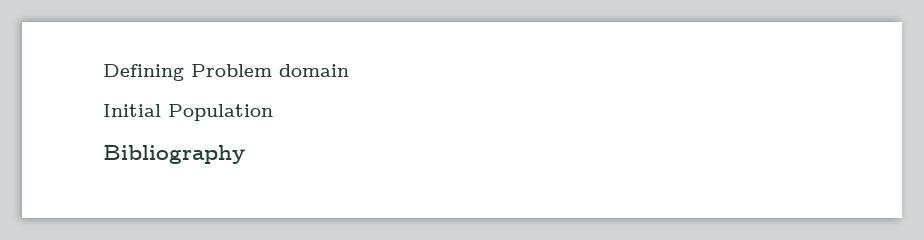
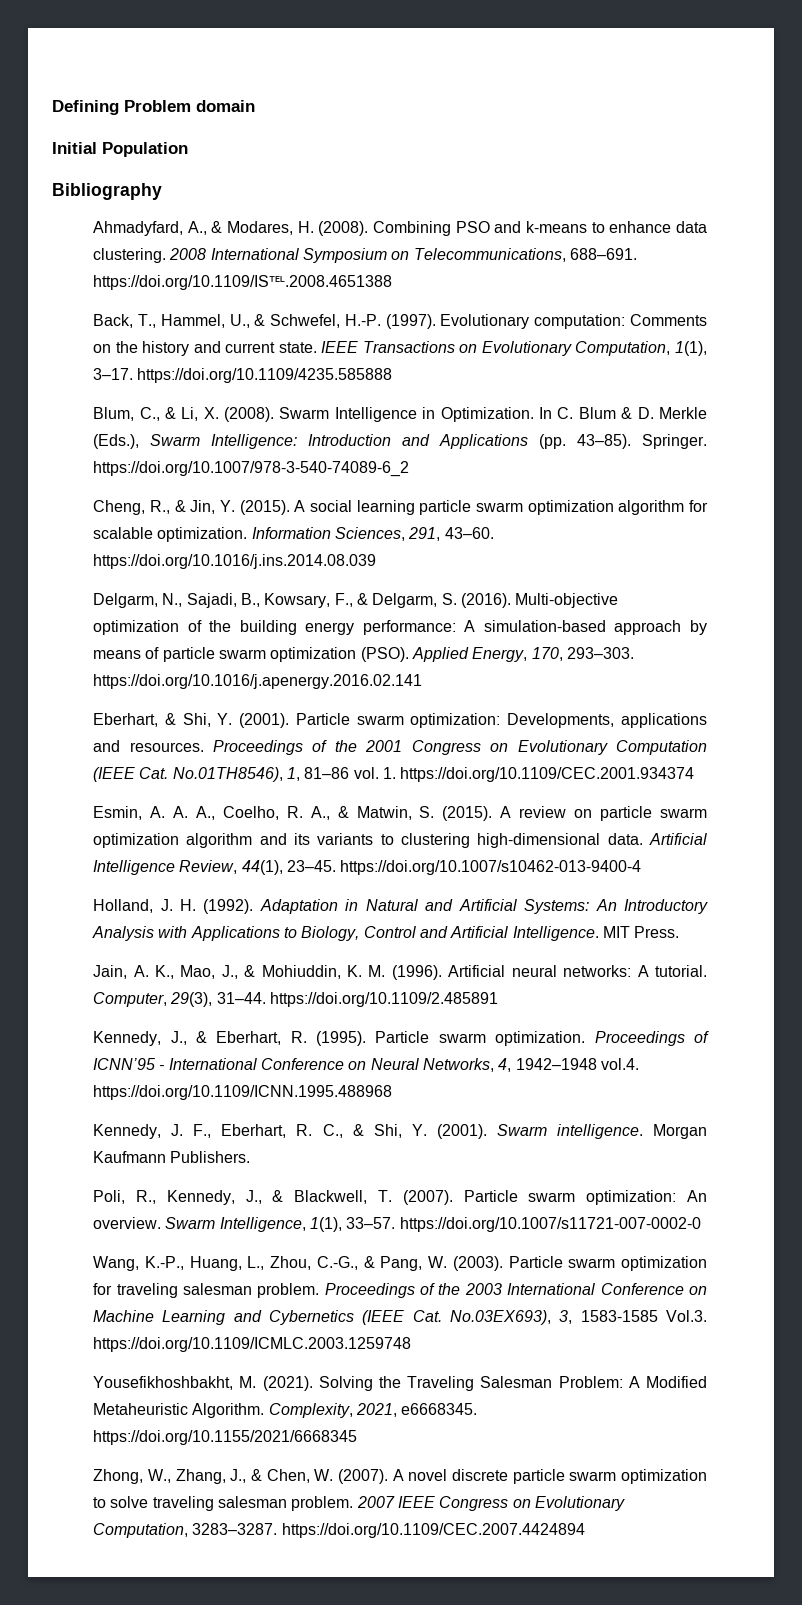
+ Ahmadyfard, A., & Modares, H. (2008). Combining PSO and k-means to enhance data clustering. 2008 International Symposium on Telecommunications, 688–691. https://doi.org/10.1109/IS℡.2008.4651388
+ Back, T., Hammel, U., & Schwefel, H.-P. (1997). Evolutionary computation: Comments on the history and current state. IEEE Transactions on Evolutionary Computation, 1(1), 3–17. https://doi.org/10.1109/4235.585888
+ Blum, C., & Li, X. (2008). Swarm Intelligence in Optimization. In C. Blum & D. Merkle (Eds.), Swarm Intelligence: Introduction and Applications (pp. 43–85). Springer. https://doi.org/10.1007/978-3-540-74089-6_2
+ Cheng, R., & Jin, Y. (2015). A social learning particle swarm optimization algorithm for scalable optimization. Information Sciences, 291, 43–60. https://doi.org/10.1016/j.ins.2014.08.039
+ Delgarm, N., Sajadi, B., Kowsary, F., & Delgarm, S. (2016). Multi-objective optimization of the building energy performance: A simulation-based approach by means of particle swarm optimization (PSO). Applied Energy, 170, 293–303. https://doi.org/10.1016/j.apenergy.2016.02.141
+ Eberhart, & Shi, Y. (2001). Particle swarm optimization: Developments, applications and resources. Proceedings of the 2001 Congress on Evolutionary Computation (IEEE Cat. No.01TH8546), 1, 81–86 vol. 1. https://doi.org/10.1109/CEC.2001.934374
+ Esmin, A. A. A., Coelho, R. A., & Matwin, S. (2015). A review on particle swarm optimization algorithm and its variants to clustering high-dimensional data. Artificial Intelligence Review, 44(1), 23–45. https://doi.org/10.1007/s10462-013-9400-4
+ Holland, J. H. (1992). Adaptation in Natural and Artificial Systems: An Introductory Analysis with Applications to Biology, Control and Artificial Intelligence. MIT Press.
+ Jain, A. K., Mao, J., & Mohiuddin, K. M. (1996). Artificial neural networks: A tutorial. Computer, 29(3), 31–44. https://doi.org/10.1109/2.485891
+ Kennedy, J., & Eberhart, R. (1995). Particle swarm optimization. Proceedings of ICNN’95 - International Conference on Neural Networks, 4, 1942–1948 vol.4. https://doi.org/10.1109/ICNN.1995.488968
+ Kennedy, J. F., Eberhart, R. C., & Shi, Y. (2001). Swarm intelligence. Morgan Kaufmann Publishers.
+ Poli, R., Kennedy, J., & Blackwell, T. (2007). Particle swarm optimization: An overview. Swarm Intelligence, 1(1), 33–57. https://doi.org/10.1007/s11721-007-0002-0
+ Wang, K.-P., Huang, L., Zhou, C.-G., & Pang, W. (2003). Particle swarm optimization for traveling salesman problem. Proceedings of the 2003 International Conference on Machine Learning and Cybernetics (IEEE Cat. No.03EX693), 3, 1583-1585 Vol.3. https://doi.org/10.1109/ICMLC.2003.1259748
+ Yousefikhoshbakht, M. (2021). Solving the Traveling Salesman Problem: A Modified Metaheuristic Algorithm. Complexity, 2021, e6668345. https://doi.org/10.1155/2021/6668345
+ Zhong, W., Zhang, J., & Chen, W. (2007). A novel discrete particle swarm optimization to solve traveling salesman problem. 2007 IEEE Congress on Evolutionary Computation, 3283–3287. https://doi.org/10.1109/CEC.2007.4424894

